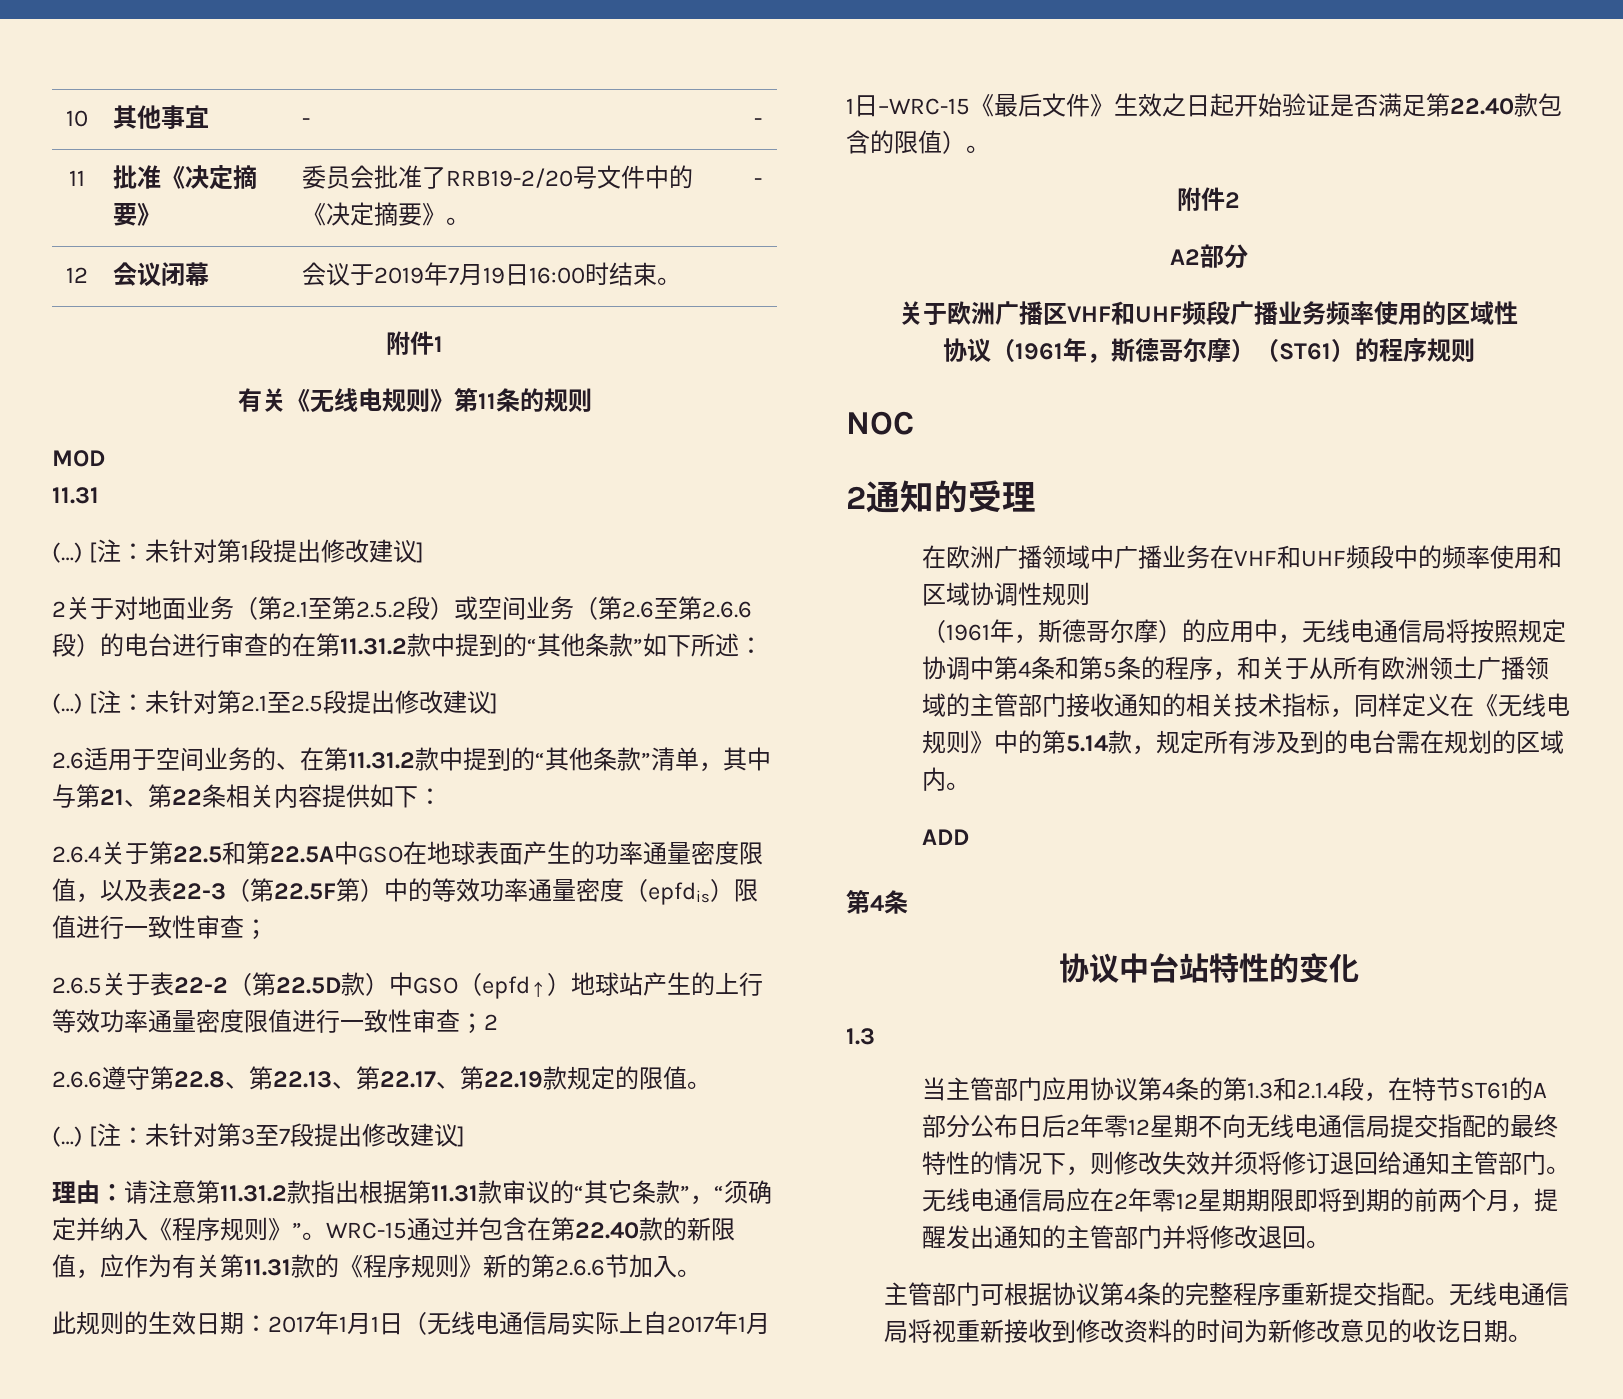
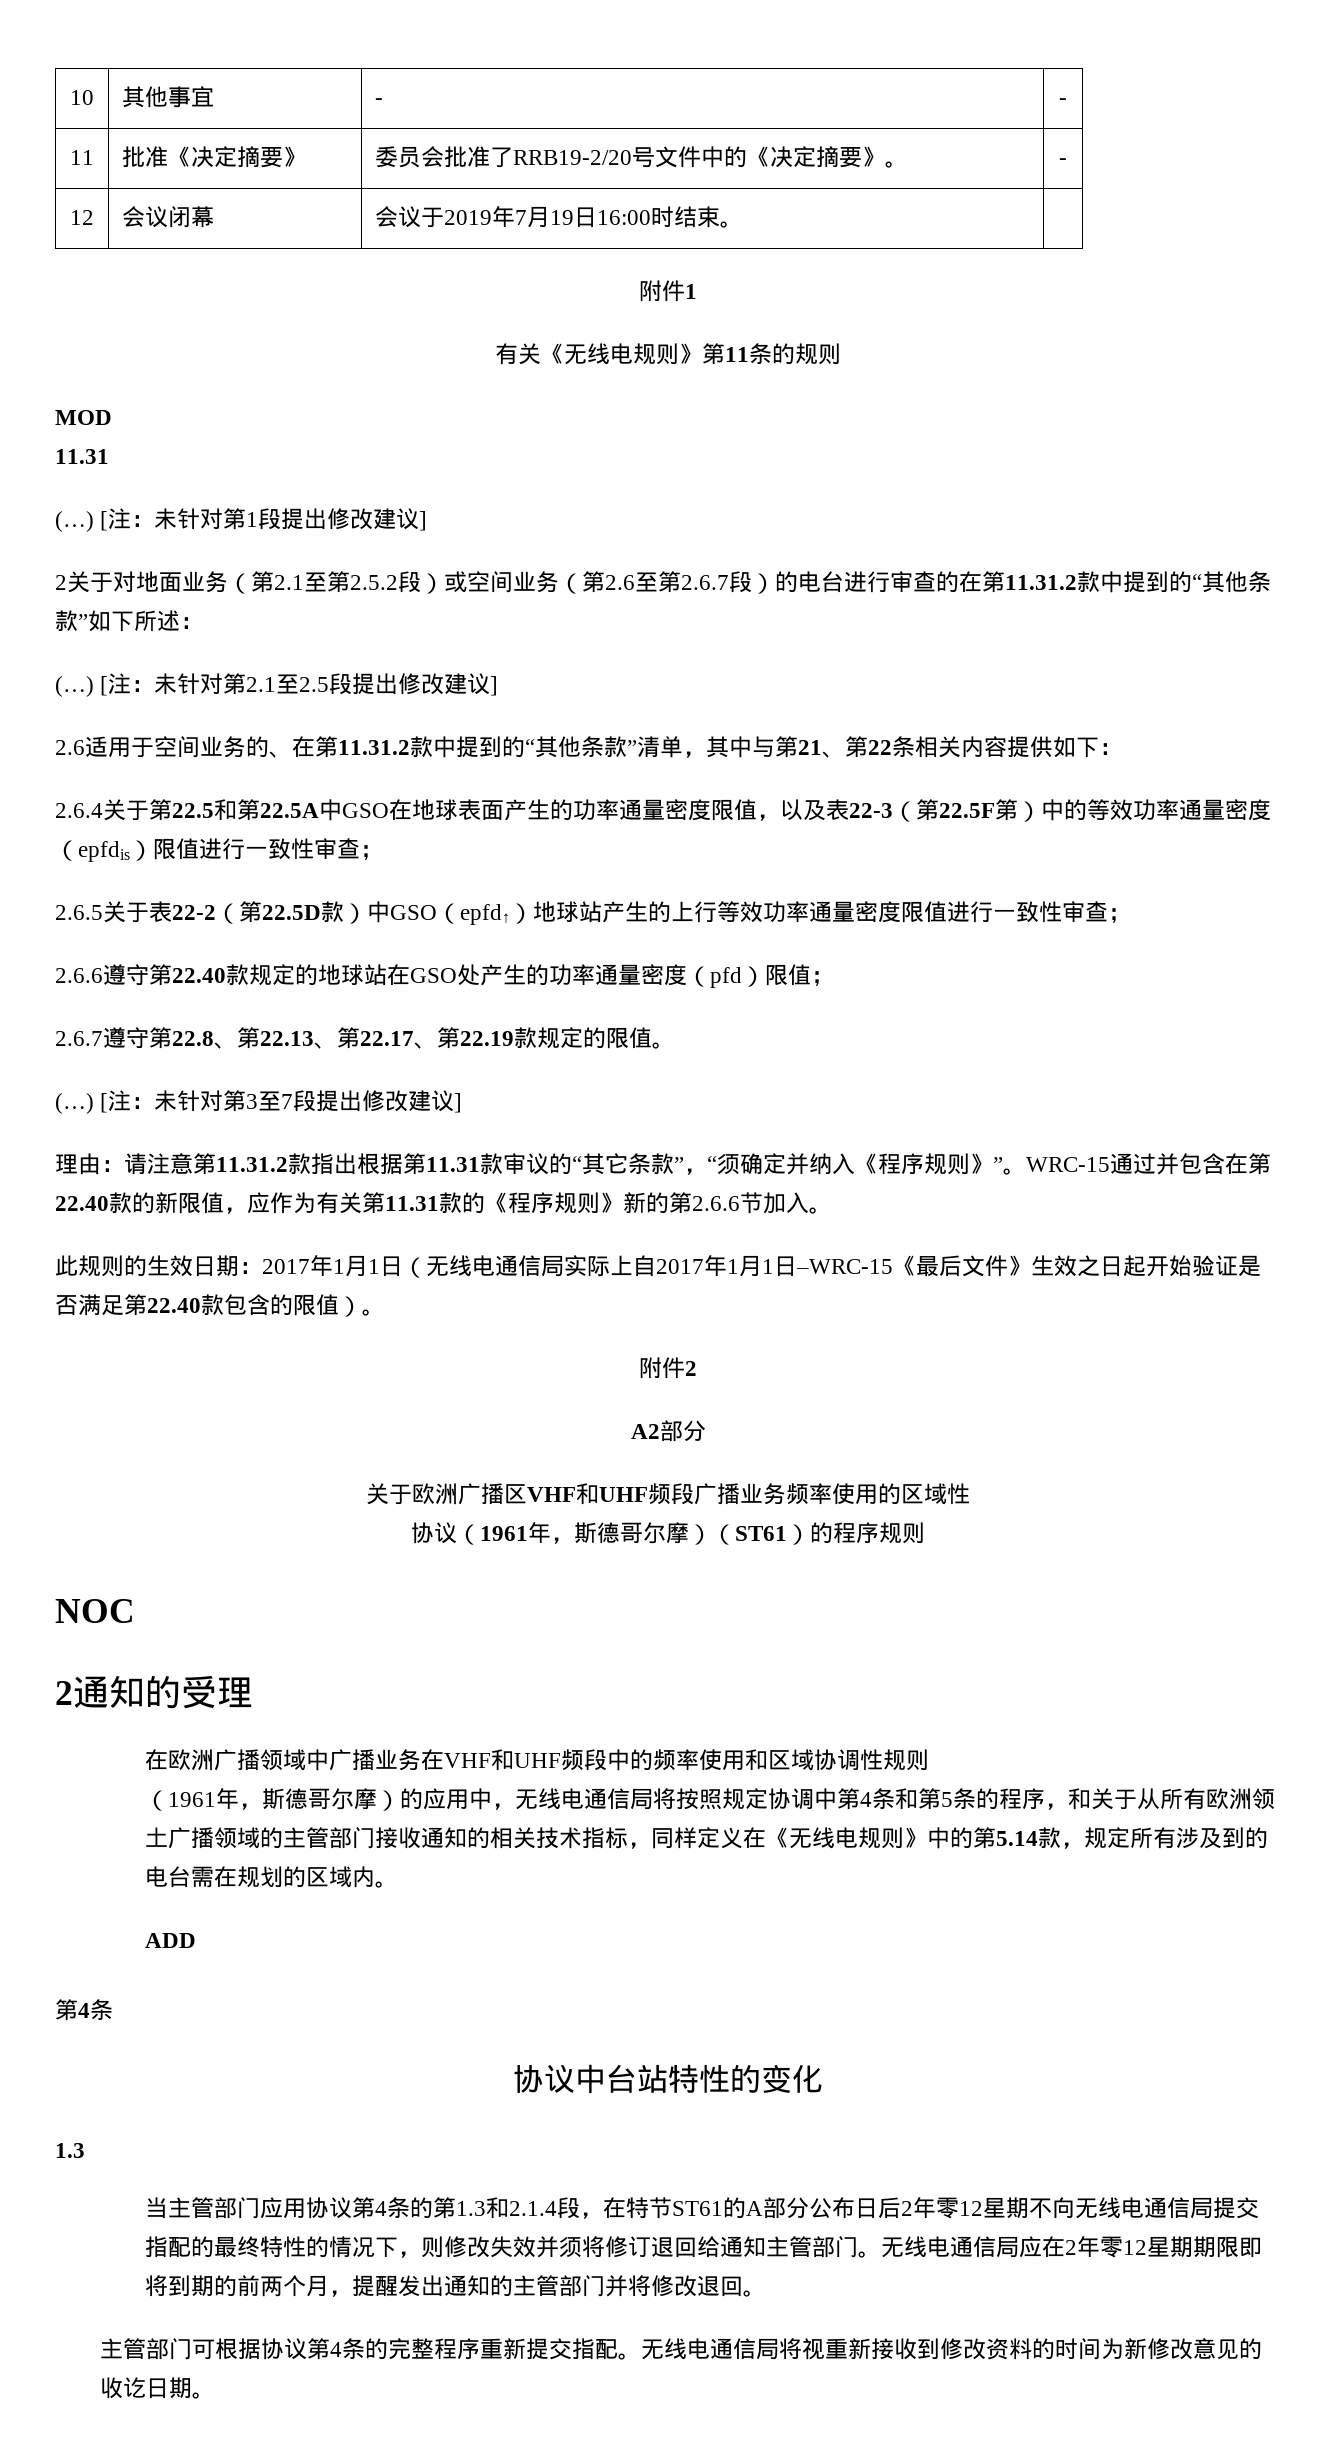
- 2关于对地面业务（第2.1至第2.5.2段）或空间业务（第2.6至第2.6.6段）的电台进行审查的在第11.31.2款中提到的“其他条款”如下所述：
+ 2关于对地面业务（第2.1至第2.5.2段）或空间业务（第2.6至第2.6.7段）的电台进行审查的在第11.31.2款中提到的“其他条款”如下所述：
- 2.6.5关于表22-2（第22.5D款）中GSO（epfd↑）地球站产生的上行等效功率通量密度限值进行一致性审查；2
+ 2.6.5关于表22-2（第22.5D款）中GSO（epfd↑）地球站产生的上行等效功率通量密度限值进行一致性审查；
- 2.6.6遵守第22.8、第22.13、第22.17、第22.19款规定的限值。
+ 2.6.6遵守第22.40款规定的地球站在GSO处产生的功率通量密度（pfd）限值；
+ 2.6.7遵守第22.8、第22.13、第22.17、第22.19款规定的限值。

